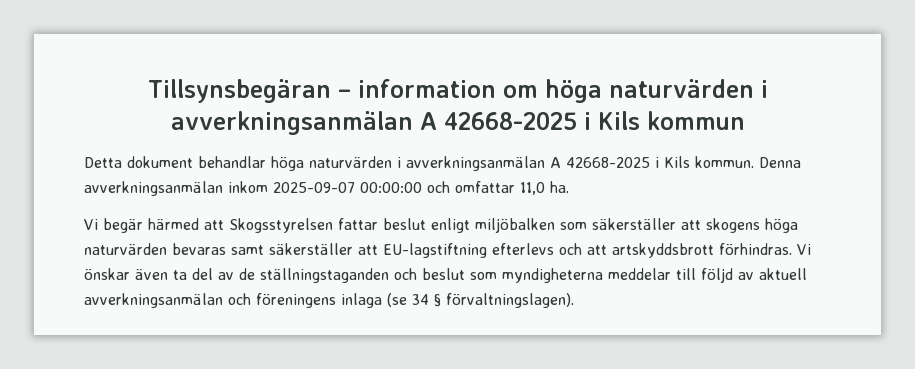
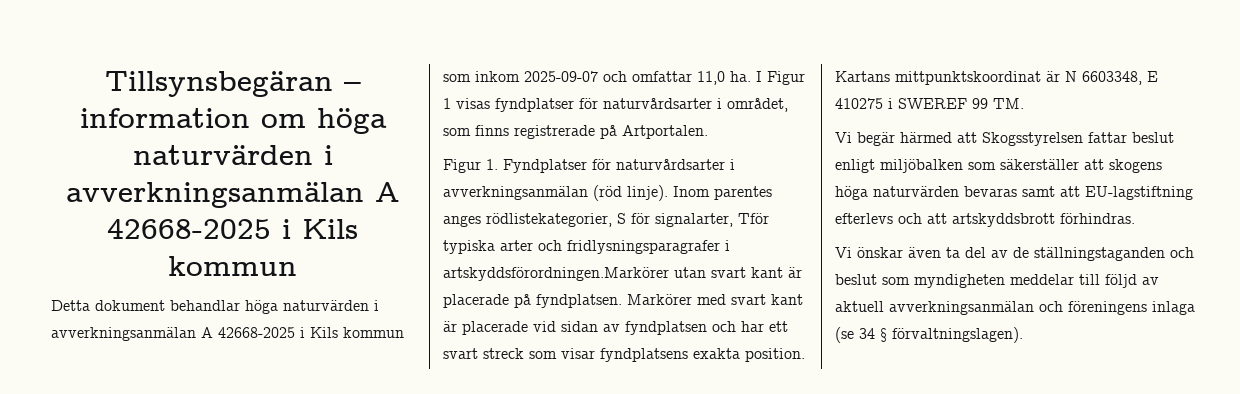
- Detta dokument behandlar höga naturvärden i avverkningsanmälan A 42668-2025 i Kils kommun. Denna avverkningsanmälan inkom 2025-09-07 00:00:00 och omfattar 11,0 ha.
+ Detta dokument behandlar höga naturvärden i avverkningsanmälan A 42668-2025 i Kils kommun som inkom 2025-09-07 och omfattar 11,0 ha. I Figur 1 visas fyndplatser för naturvårdsarter i området, som finns registrerade på Artportalen.
+ Figur 1. Fyndplatser för naturvårdsarter i avverkningsanmälan (röd linje). Inom parentes anges rödlistekategorier, S för signalarter, Tför typiska arter och fridlysningsparagrafer i artskyddsförordningen.Markörer utan svart kant är placerade på fyndplatsen. Markörer med svart kant är placerade vid sidan av fyndplatsen och har ett svart streck som visar fyndplatsens exakta position. Kartans mittpunktskoordinat är N 6603348, E 410275 i SWEREF 99 TM.
- Vi begär härmed att Skogsstyrelsen fattar beslut enligt miljöbalken som säkerställer att skogens höga naturvärden bevaras samt säkerställer att EU-lagstiftning efterlevs och att artskyddsbrott förhindras. Vi önskar även ta del av de ställningstaganden och beslut som myndigheterna meddelar till följd av aktuell avverkningsanmälan och föreningens inlaga (se 34 § förvaltningslagen).
+ Vi begär härmed att Skogsstyrelsen fattar beslut enligt miljöbalken som säkerställer att skogens höga naturvärden bevaras samt att EU-lagstiftning efterlevs och att artskyddsbrott förhindras.
+ Vi önskar även ta del av de ställningstaganden och beslut som myndigheten meddelar till följd av aktuell avverkningsanmälan och föreningens inlaga (se 34 § förvaltningslagen).

